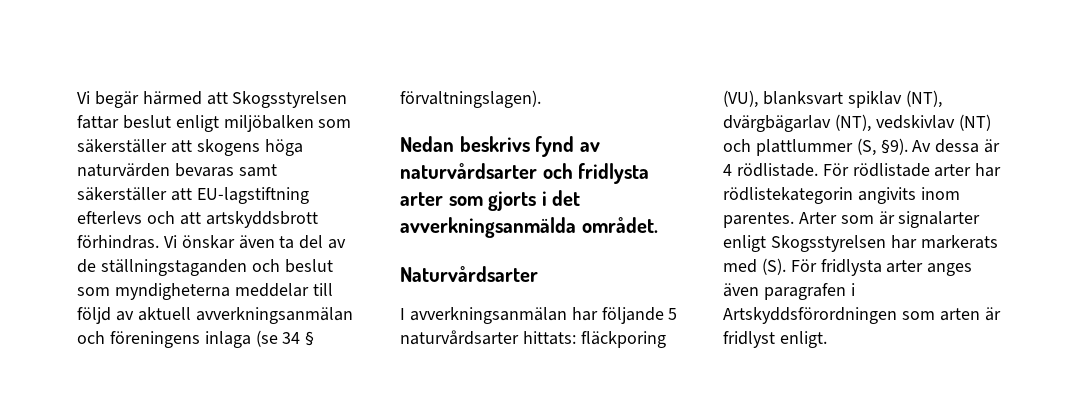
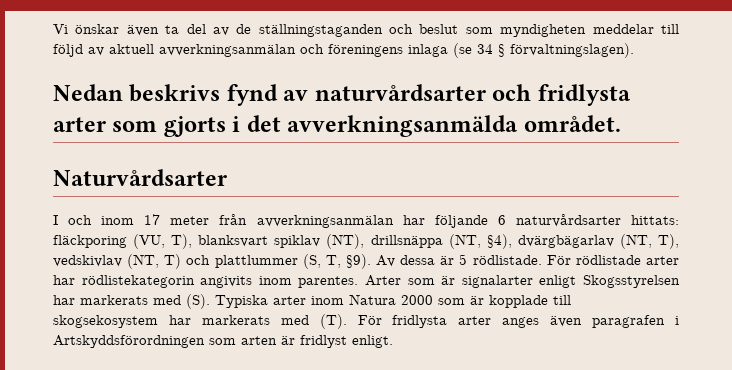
- Vi begär härmed att Skogsstyrelsen fattar beslut enligt miljöbalken som säkerställer att skogens höga naturvärden bevaras samt säkerställer att EU-lagstiftning efterlevs och att artskyddsbrott förhindras. Vi önskar även ta del av de ställningstaganden och beslut som myndigheterna meddelar till följd av aktuell avverkningsanmälan och föreningens inlaga (se 34 § förvaltningslagen).
+ Vi önskar även ta del av de ställningstaganden och beslut som myndigheten meddelar till följd av aktuell avverkningsanmälan och föreningens inlaga (se 34 § förvaltningslagen).
- I avverkningsanmälan har följande 5 naturvårdsarter hittats: fläckporing (VU), blanksvart spiklav (NT), dvärgbägarlav (NT), vedskivlav (NT) och plattlummer (S, §9).
+ I och inom 17 meter från avverkningsanmälan har följande 6 naturvårdsarter hittats: fläckporing (VU, T), blanksvart spiklav (NT), drillsnäppa (NT, §4), dvärgbägarlav (NT, T), vedskivlav (NT, T) och plattlummer (S, T, §9).
- Av dessa är 4 rödlistade.
+ Av dessa är 5 rödlistade.
- Arter som är signalarter enligt Skogsstyrelsen har markerats med (S). För fridlysta arter anges även paragrafen i Artskyddsförordningen som arten är fridlyst enligt.
+ Arter som är signalarter enligt Skogsstyrelsen har markerats med (S). Typiska arter inom Natura 2000 som är kopplade till skogsekosystem har markerats med (T). För fridlysta arter anges även paragrafen i Artskyddsförordningen som arten är fridlyst enligt.

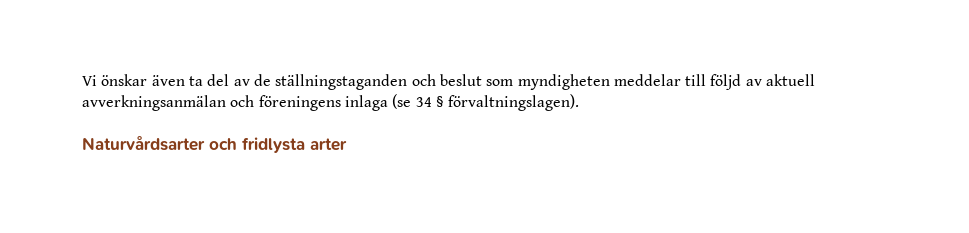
- Nedan beskrivs fynd av naturvårdsarter och fridlysta arter som gjorts i det avverkningsanmälda området.
- Naturvårdsarter
- I och inom 17 meter från avverkningsanmälan har följande 6 naturvårdsarter hittats: fläckporing (VU, T), blanksvart spiklav (NT), drillsnäppa (NT, §4), dvärgbägarlav (NT, T), vedskivlav (NT, T) och plattlummer (S, T, §9). Av dessa är 5 rödlistade. För rödlistade arter har rödlistekategorin angivits inom parentes. Arter som är signalarter enligt Skogsstyrelsen har markerats med (S). Typiska arter inom Natura 2000 som är kopplade till skogsekosystem har markerats med (T). För fridlysta arter anges även paragrafen i Artskyddsförordningen som arten är fridlyst enligt.
+ Naturvårdsarter och fridlysta arter

